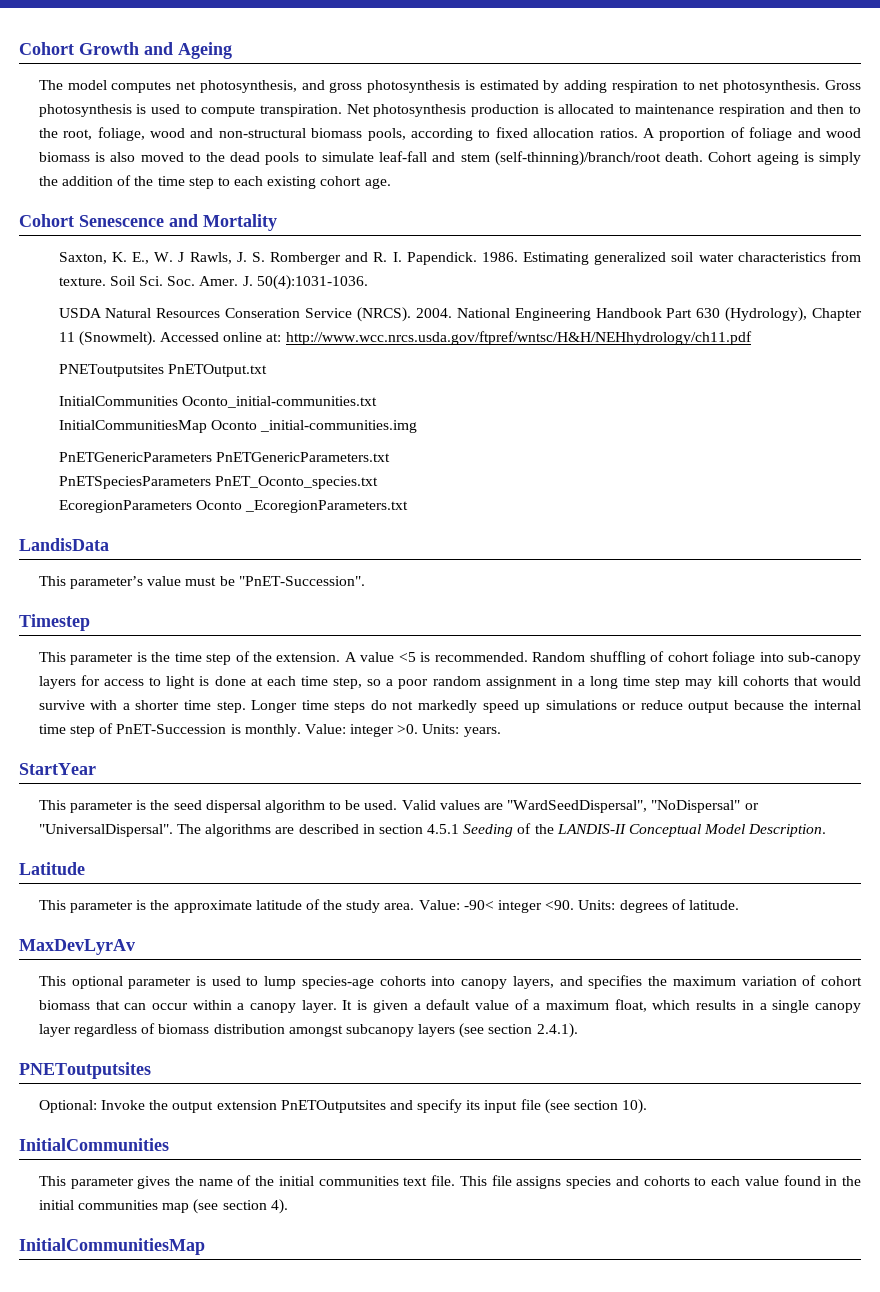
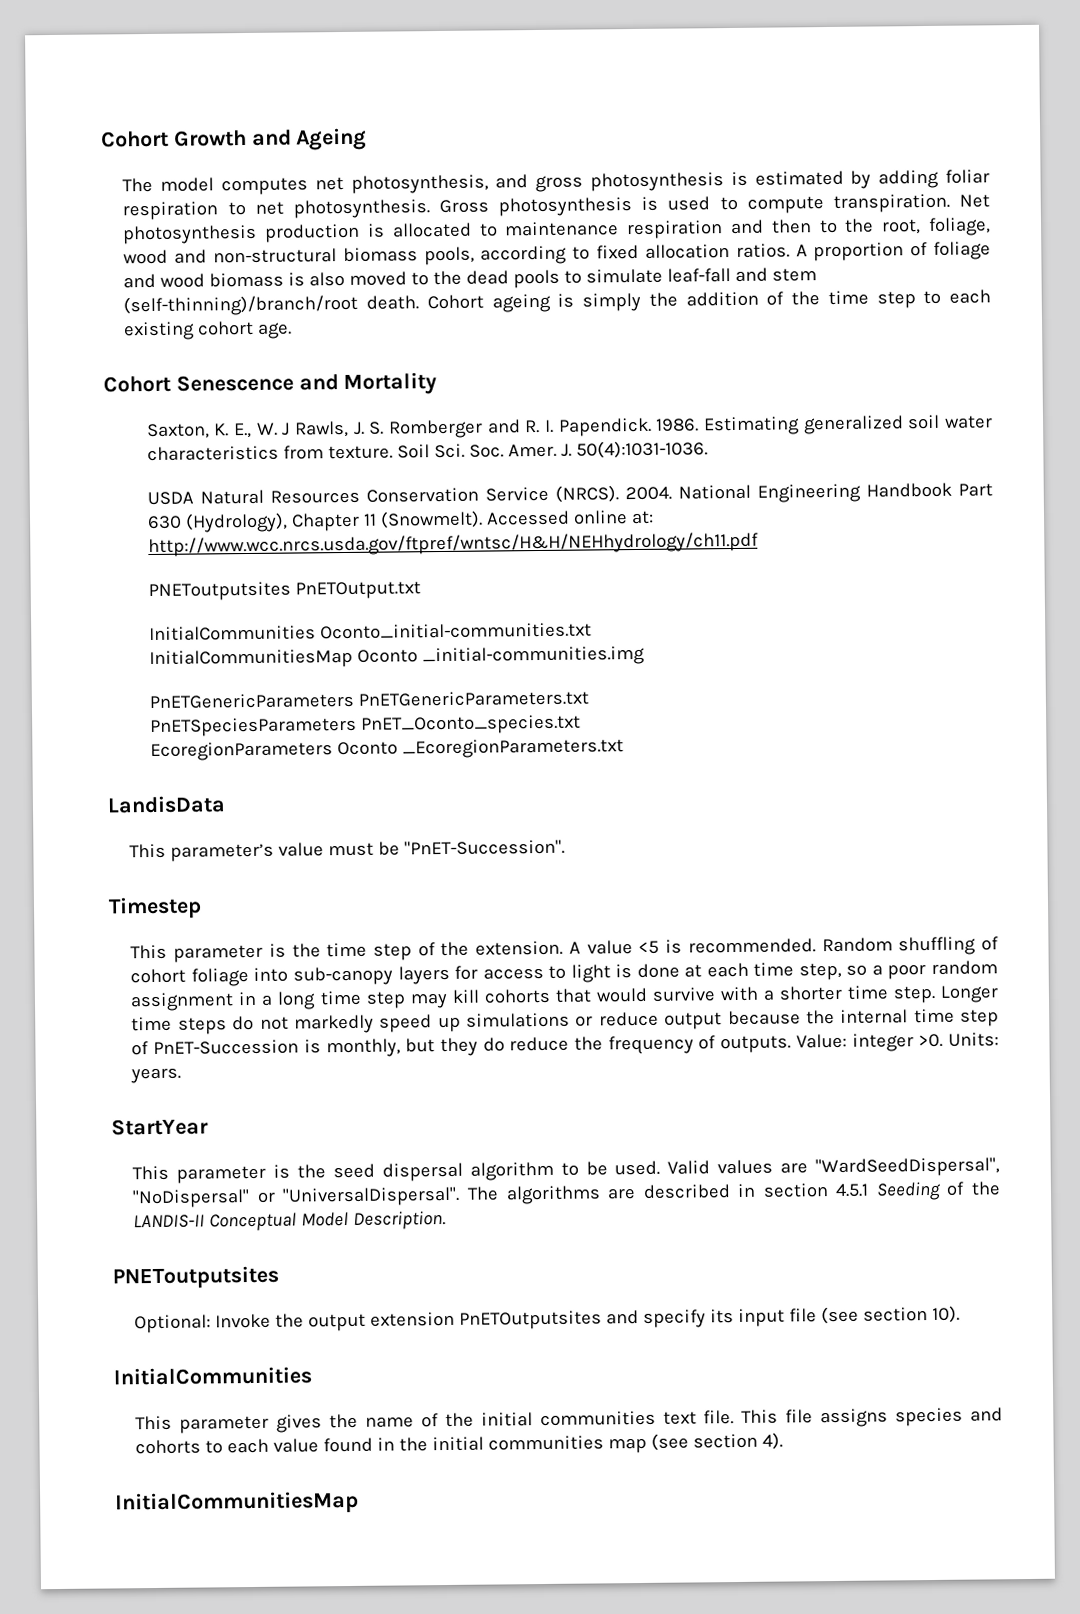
- The model computes net photosynthesis, and gross photosynthesis is estimated by adding respiration to net photosynthesis.
+ The model computes net photosynthesis, and gross photosynthesis is estimated by adding foliar respiration to net photosynthesis.
- USDA Natural Resources Conseration Service (NRCS).
+ USDA Natural Resources Conservation Service (NRCS).
- Longer time steps do not markedly speed up simulations or reduce output because the internal time step of PnET-Succession is monthly.
+ Longer time steps do not markedly speed up simulations or reduce output because the internal time step of PnET-Succession is monthly, but they do reduce the frequency of outputs.
- Latitude
- This parameter is the approximate latitude of the study area. Value: -90< integer <90. Units: degrees of latitude.
- MaxDevLyrAv
- This optional parameter is used to lump species-age cohorts into canopy layers, and specifies the maximum variation of cohort biomass that can occur within a canopy layer. It is given a default value of a maximum float, which results in a single canopy layer regardless of biomass distribution amongst subcanopy layers (see section 2.4.1).

